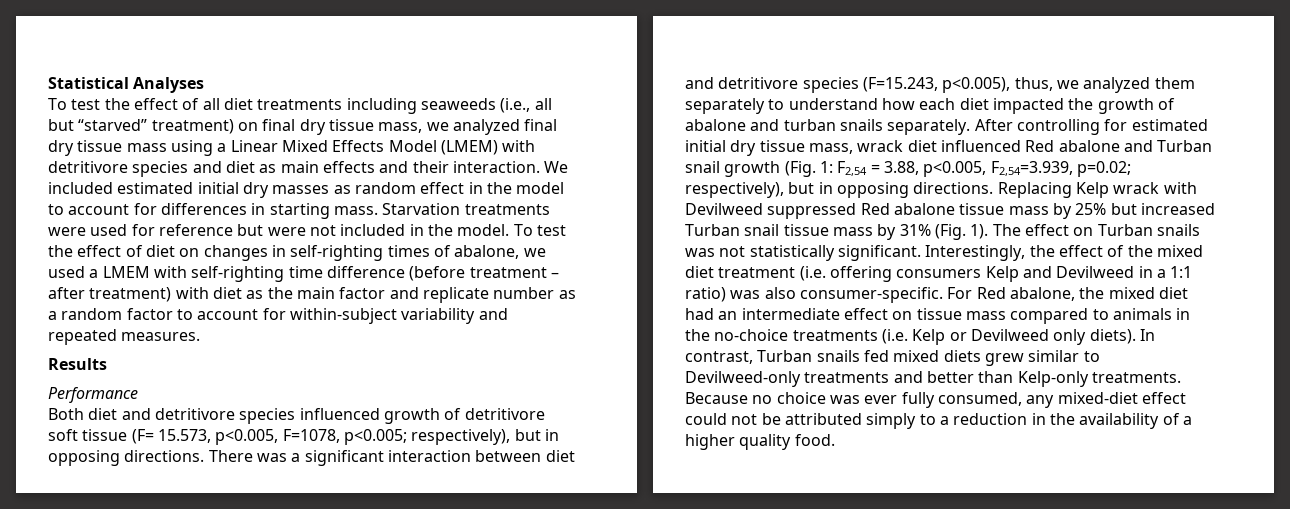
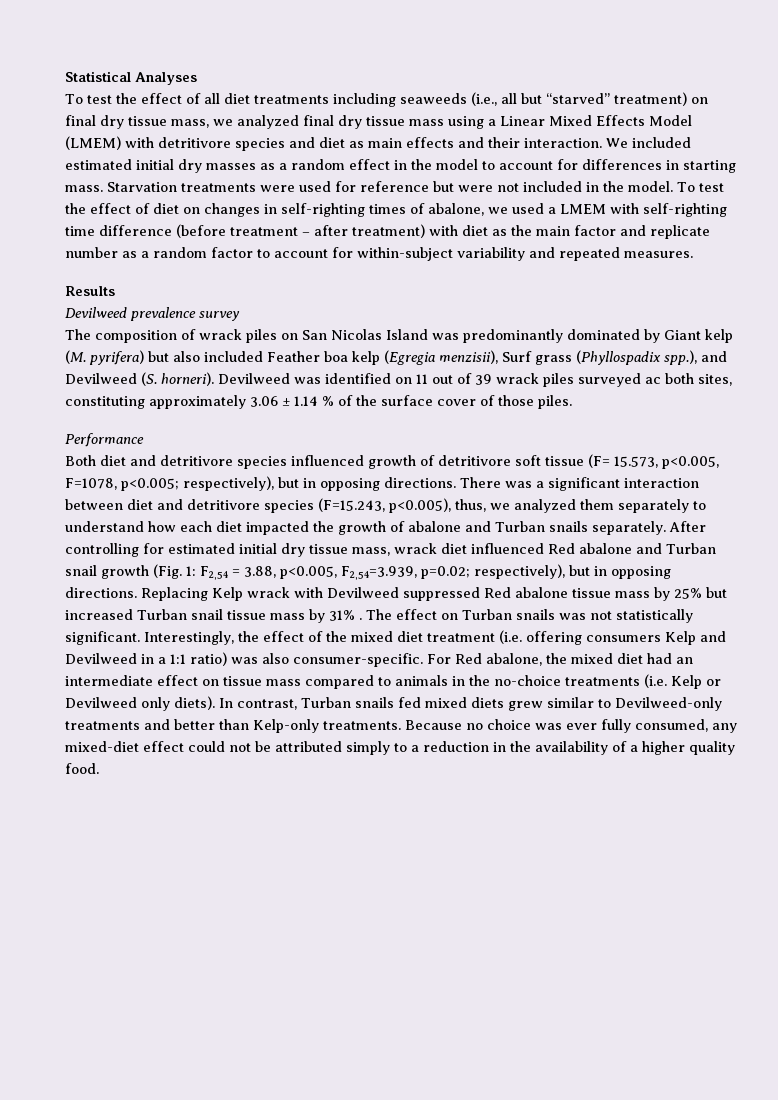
- We included estimated initial dry masses as random effect in the model to account for differences in starting mass.
+ We included estimated initial dry masses as a random effect in the model to account for differences in starting mass.
+ Devilweed prevalence survey
+ The composition of wrack piles on San Nicolas Island was predominantly dominated by Giant kelp (M. pyrifera) but also included Feather boa kelp (Egregia menzisii), Surf grass (Phyllospadix spp.), and Devilweed (S. horneri). Devilweed was identified on 11 out of 39 wrack piles surveyed ac both sites, constituting approximately 3.06 ± 1.14 % of the surface cover of those piles.
- There was a significant interaction between diet and detritivore species (F=15.243, p<0.005), thus, we analyzed them separately to understand how each diet impacted the growth of abalone and turban snails separately.
+ There was a significant interaction between diet and detritivore species (F=15.243, p<0.005), thus, we analyzed them separately to understand how each diet impacted the growth of abalone and Turban snails separately.
- Replacing Kelp wrack with Devilweed suppressed Red abalone tissue mass by 25% but increased Turban snail tissue mass by 31% (Fig. 1).
+ Replacing Kelp wrack with Devilweed suppressed Red abalone tissue mass by 25% but increased Turban snail tissue mass by 31% .

